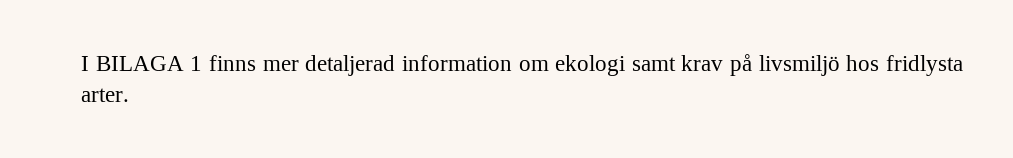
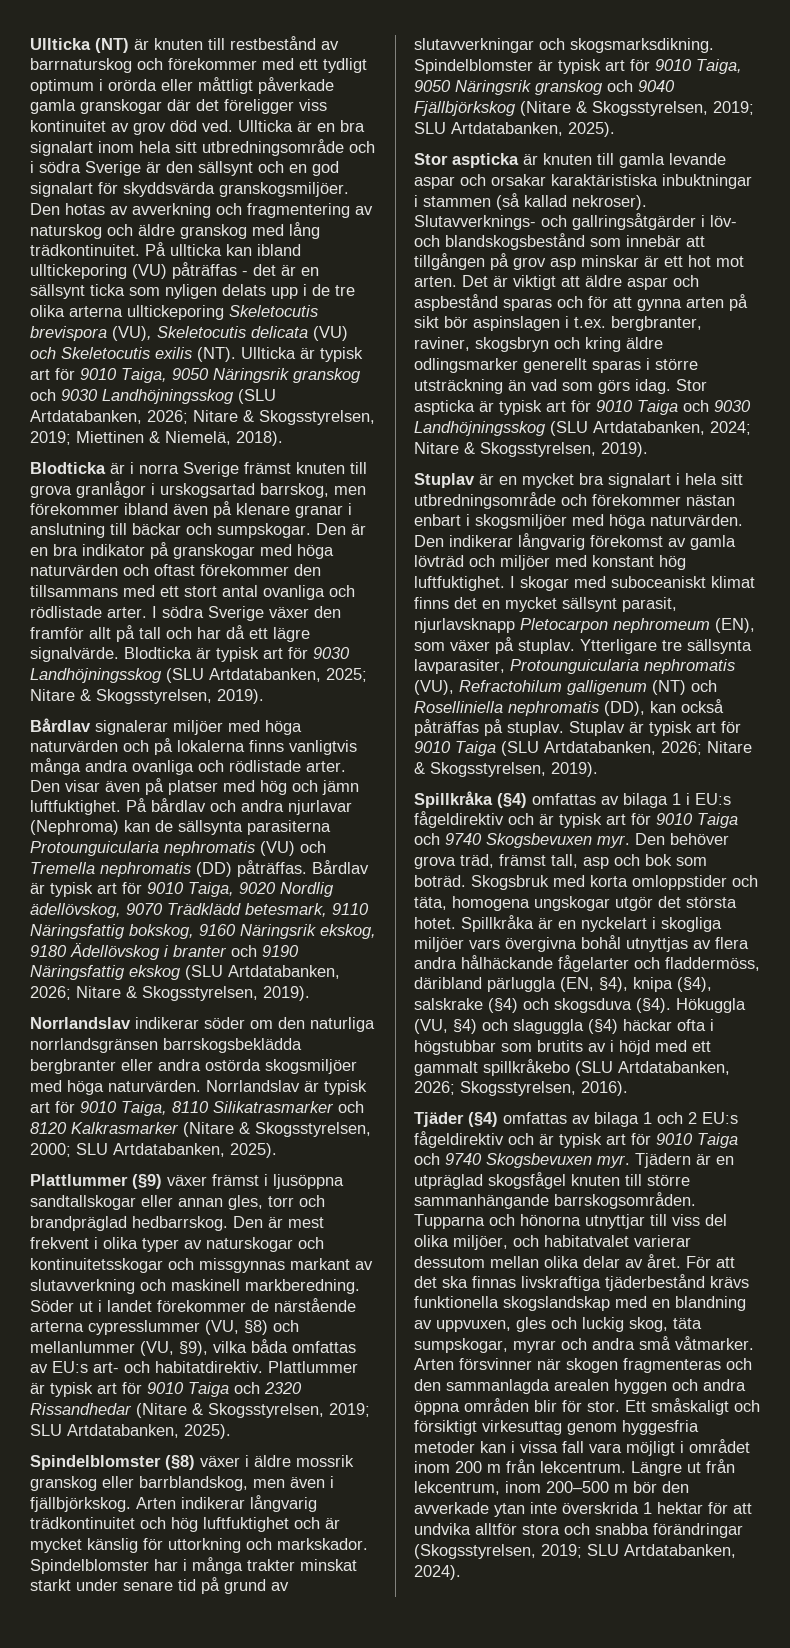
- I BILAGA 1 finns mer detaljerad information om ekologi samt krav på livsmiljö hos fridlysta arter.
+ Ullticka (NT) är knuten till restbestånd av barrnaturskog och förekommer med ett tydligt optimum i orörda eller måttligt påverkade gamla granskogar där det föreligger viss kontinuitet av grov död ved. Ullticka är en bra signalart inom hela sitt utbredningsområde och i södra Sverige är den sällsynt och en god signalart för skyddsvärda granskogsmiljöer. Den hotas av avverkning och fragmentering av naturskog och äldre granskog med lång trädkontinuitet. På ullticka kan ibland ulltickeporing (VU) påträffas - det är en sällsynt ticka som nyligen delats upp i de tre olika arterna ulltickeporing Skeletocutis brevispora (VU), Skeletocutis delicata (VU) och Skeletocutis exilis (NT). Ullticka är typisk art för 9010 Taiga, 9050 Näringsrik granskog och 9030 Landhöjningsskog (SLU Artdatabanken, 2026; Nitare & Skogsstyrelsen, 2019; Miettinen & Niemelä, 2018).
+ Blodticka är i norra Sverige främst knuten till grova granlågor i urskogsartad barrskog, men förekommer ibland även på klenare granar i anslutning till bäckar och sumpskogar. Den är en bra indikator på granskogar med höga naturvärden och oftast förekommer den tillsammans med ett stort antal ovanliga och rödlistade arter. I södra Sverige växer den framför allt på tall och har då ett lägre signalvärde. Blodticka är typisk art för 9030 Landhöjningsskog (SLU Artdatabanken, 2025; Nitare & Skogsstyrelsen, 2019).
+ Bårdlav signalerar miljöer med höga naturvärden och på lokalerna finns vanligtvis många andra ovanliga och rödlistade arter. Den visar även på platser med hög och jämn luftfuktighet. På bårdlav och andra njurlavar (Nephroma) kan de sällsynta parasiterna Protounguicularia nephromatis (VU) och Tremella nephromatis (DD) påträffas. Bårdlav är typisk art för 9010 Taiga, 9020 Nordlig ädellövskog, 9070 Trädklädd betesmark, 9110 Näringsfattig bokskog, 9160 Näringsrik ekskog, 9180 Ädellövskog i branter och 9190 Näringsfattig ekskog (SLU Artdatabanken, 2026; Nitare & Skogsstyrelsen, 2019).
+ Norrlandslav indikerar söder om den naturliga norrlandsgränsen barrskogsbeklädda bergbranter eller andra ostörda skogsmiljöer med höga naturvärden. Norrlandslav är typisk art för 9010 Taiga, 8110 Silikatrasmarker och 8120 Kalkrasmarker (Nitare & Skogsstyrelsen, 2000; SLU Artdatabanken, 2025).
+ Plattlummer (§9) växer främst i ljusöppna sandtallskogar eller annan gles, torr och brandpräglad hedbarrskog. Den är mest frekvent i olika typer av naturskogar och kontinuitetsskogar och missgynnas markant av slutavverkning och maskinell markberedning. Söder ut i landet förekommer de närstående arterna cypresslummer (VU, §8) och mellanlummer (VU, §9), vilka båda omfattas av EU:s art- och habitatdirektiv. Plattlummer är typisk art för 9010 Taiga och 2320 Rissandhedar (Nitare & Skogsstyrelsen, 2019; SLU Artdatabanken, 2025).
+ Spindelblomster (§8) växer i äldre mossrik granskog eller barrblandskog, men även i fjällbjörkskog. Arten indikerar långvarig trädkontinuitet och hög luftfuktighet och är mycket känslig för uttorkning och markskador. Spindelblomster har i många trakter minskat starkt under senare tid på grund av slutavverkningar och skogsmarksdikning. Spindelblomster är typisk art för 9010 Taiga, 9050 Näringsrik granskog och 9040 Fjällbjörkskog (Nitare & Skogsstyrelsen, 2019; SLU Artdatabanken, 2025).
+ Stor aspticka är knuten till gamla levande aspar och orsakar karaktäristiska inbuktningar i stammen (så kallad nekroser). Slutavverknings- och gallringsåtgärder i löv- och blandskogsbestånd som innebär att tillgången på grov asp minskar är ett hot mot arten. Det är viktigt att äldre aspar och aspbestånd sparas och för att gynna arten på sikt bör aspinslagen i t.ex. bergbranter, raviner, skogsbryn och kring äldre odlingsmarker generellt sparas i större utsträckning än vad som görs idag. Stor aspticka är typisk art för 9010 Taiga och 9030 Landhöjningsskog (SLU Artdatabanken, 2024; Nitare & Skogsstyrelsen, 2019).
+ Stuplav är en mycket bra signalart i hela sitt utbredningsområde och förekommer nästan enbart i skogsmiljöer med höga naturvärden. Den indikerar långvarig förekomst av gamla lövträd och miljöer med konstant hög luftfuktighet. I skogar med suboceaniskt klimat finns det en mycket sällsynt parasit, njurlavsknapp Pletocarpon nephromeum (EN), som växer på stuplav. Ytterligare tre sällsynta lavparasiter, Protounguicularia nephromatis (VU), Refractohilum galligenum (NT) och Roselliniella nephromatis (DD), kan också påträffas på stuplav. Stuplav är typisk art för 9010 Taiga (SLU Artdatabanken, 2026; Nitare & Skogsstyrelsen, 2019).
+ Spillkråka (§4) omfattas av bilaga 1 i EU:s fågeldirektiv och är typisk art för 9010 Taiga och 9740 Skogsbevuxen myr. Den behöver grova träd, främst tall, asp och bok som boträd. Skogsbruk med korta omloppstider och täta, homogena ungskogar utgör det största hotet. Spillkråka är en nyckelart i skogliga miljöer vars övergivna bohål utnyttjas av flera andra hålhäckande fågelarter och fladdermöss, däribland pärluggla (EN, §4), knipa (§4), salskrake (§4) och skogsduva (§4). Hökuggla (VU, §4) och slaguggla (§4) häckar ofta i högstubbar som brutits av i höjd med ett gammalt spillkråkebo (SLU Artdatabanken, 2026; Skogsstyrelsen, 2016).
+ Tjäder (§4) omfattas av bilaga 1 och 2 EU:s fågeldirektiv och är typisk art för 9010 Taiga och 9740 Skogsbevuxen myr. Tjädern är en utpräglad skogsfågel knuten till större sammanhängande barrskogsområden. Tupparna och hönorna utnyttjar till viss del olika miljöer, och habitatvalet varierar dessutom mellan olika delar av året. För att det ska finnas livskraftiga tjäderbestånd krävs funktionella skogslandskap med en blandning av uppvuxen, gles och luckig skog, täta sumpskogar, myrar och andra små våtmarker. Arten försvinner när skogen fragmenteras och den sammanlagda arealen hyggen och andra öppna områden blir för stor. Ett småskaligt och försiktigt virkesuttag genom hyggesfria metoder kan i vissa fall vara möjligt i området inom 200 m från lekcentrum. Längre ut från lekcentrum, inom 200–500 m bör den avverkade ytan inte överskrida 1 hektar för att undvika alltför stora och snabba förändringar (Skogsstyrelsen, 2019; SLU Artdatabanken, 2024).

